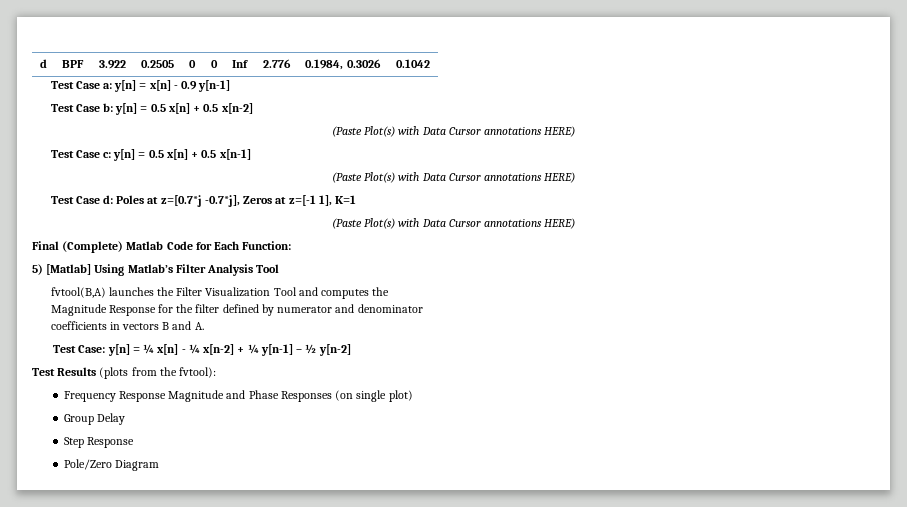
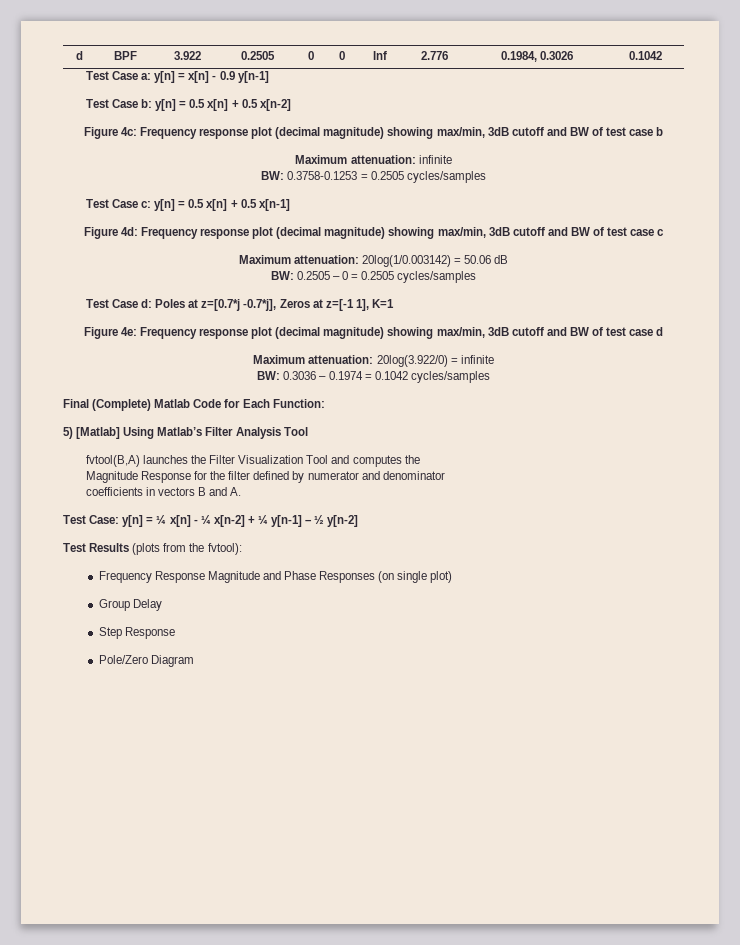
  Test Case b: y[n] = 0.5 x[n] + 0.5 x[n-2]
- (Paste Plot(s) with Data Cursor annotations HERE)
+ Figure 4c: Frequency response plot (decimal magnitude) showing max/min, 3dB cutoff and BW of test case b
+ Maximum attenuation: infinite
+ BW: 0.3758-0.1253 = 0.2505 cycles/samples
  Test Case c: y[n] = 0.5 x[n] + 0.5 x[n-1]
- (Paste Plot(s) with Data Cursor annotations HERE)
+ Figure 4d: Frequency response plot (decimal magnitude) showing max/min, 3dB cutoff and BW of test case c
+ Maximum attenuation: 20log(1/0.003142) = 50.06 dB
+ BW: 0.2505 – 0 = 0.2505 cycles/samples
  Test Case d: Poles at z=[0.7*j -0.7*j], Zeros at z=[-1 1], K=1
- (Paste Plot(s) with Data Cursor annotations HERE)
+ Figure 4e: Frequency response plot (decimal magnitude) showing max/min, 3dB cutoff and BW of test case d
+ Maximum attenuation: 20log(3.922/0) = infinite
+ BW: 0.3036 – 0.1974 = 0.1042 cycles/samples

